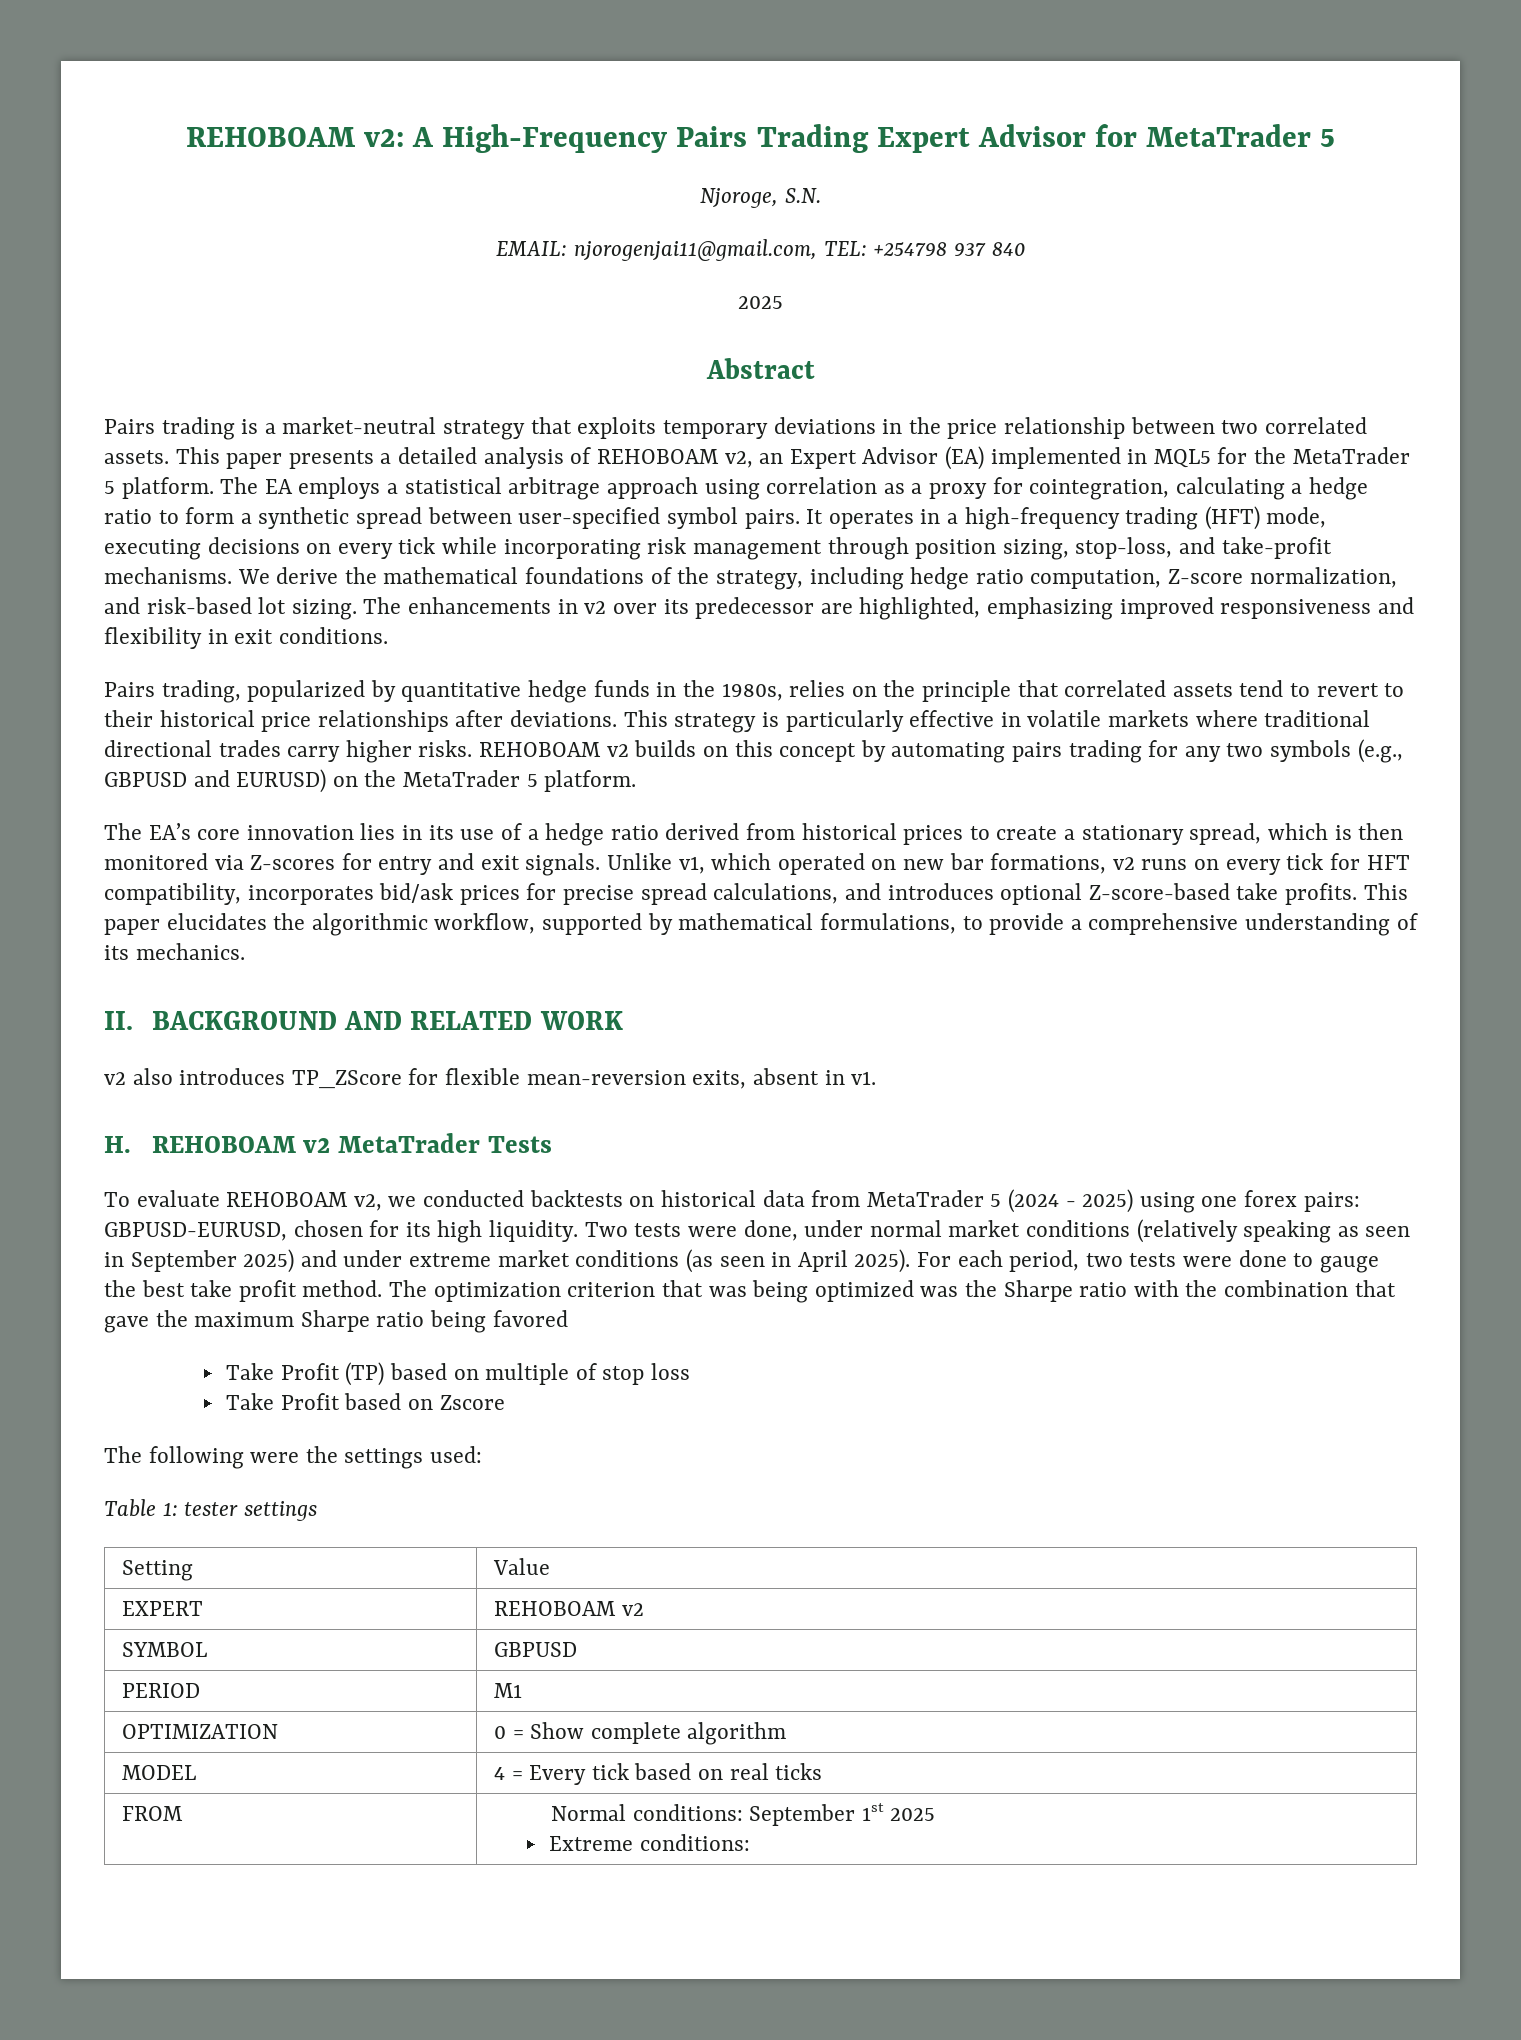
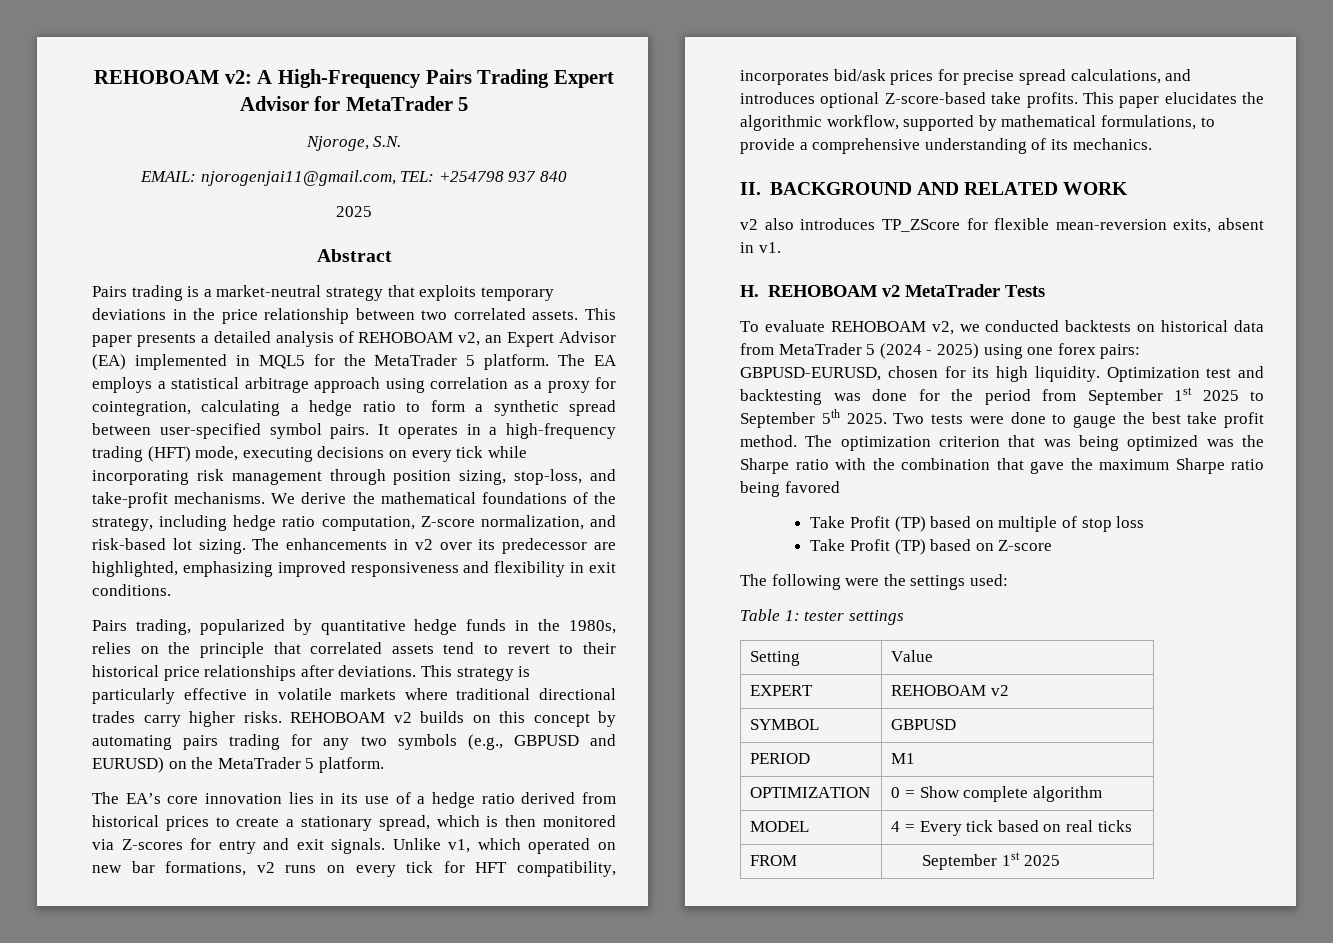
- Two tests were done, under normal market conditions (relatively speaking as seen in September 2025) and under extreme market conditions (as seen in April 2025). For each period, two tests were done to gauge the best take profit method.
+ Optimization test and backtesting was done for the period from September 1st 2025 to September 5th 2025. Two tests were done to gauge the best take profit method.
- Take Profit based on Zscore
+ Take Profit (TP) based on Z-score
- FROM | Normal conditions: September 1st 2025
- Extreme conditions:
+ FROM | September 1st 2025

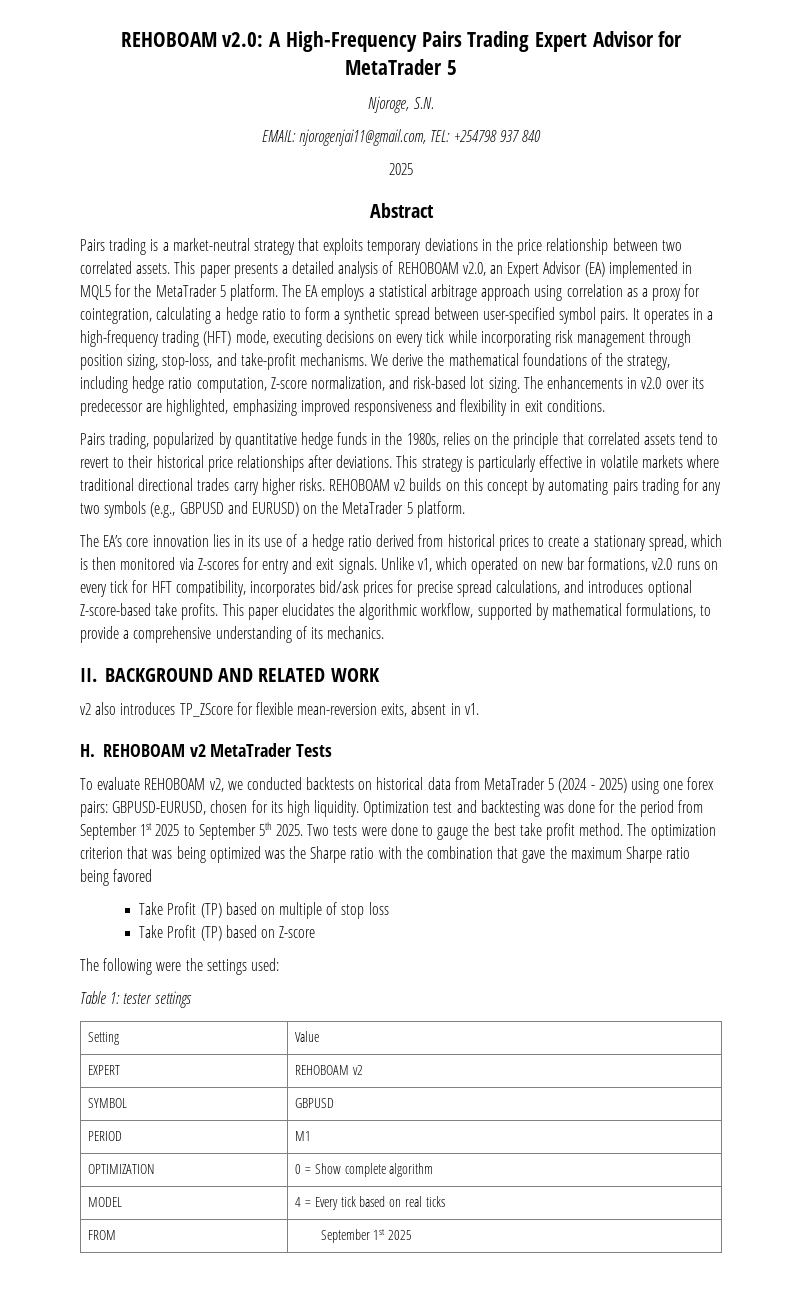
- REHOBOAM v2: A High-Frequency Pairs Trading Expert Advisor for MetaTrader 5
+ REHOBOAM v2.0: A High-Frequency Pairs Trading Expert Advisor for MetaTrader 5
- This paper presents a detailed analysis of REHOBOAM v2, an Expert Advisor (EA) implemented in MQL5 for the MetaTrader 5 platform.
+ This paper presents a detailed analysis of REHOBOAM v2.0, an Expert Advisor (EA) implemented in MQL5 for the MetaTrader 5 platform.
- The enhancements in v2 over its predecessor are highlighted, emphasizing improved responsiveness and flexibility in exit conditions.
+ The enhancements in v2.0 over its predecessor are highlighted, emphasizing improved responsiveness and flexibility in exit conditions.
- Unlike v1, which operated on new bar formations, v2 runs on every tick for HFT compatibility, incorporates bid/ask prices for precise spread calculations, and introduces optional Z-score-based take profits.
+ Unlike v1, which operated on new bar formations, v2.0 runs on every tick for HFT compatibility, incorporates bid/ask prices for precise spread calculations, and introduces optional Z-score-based take profits.

